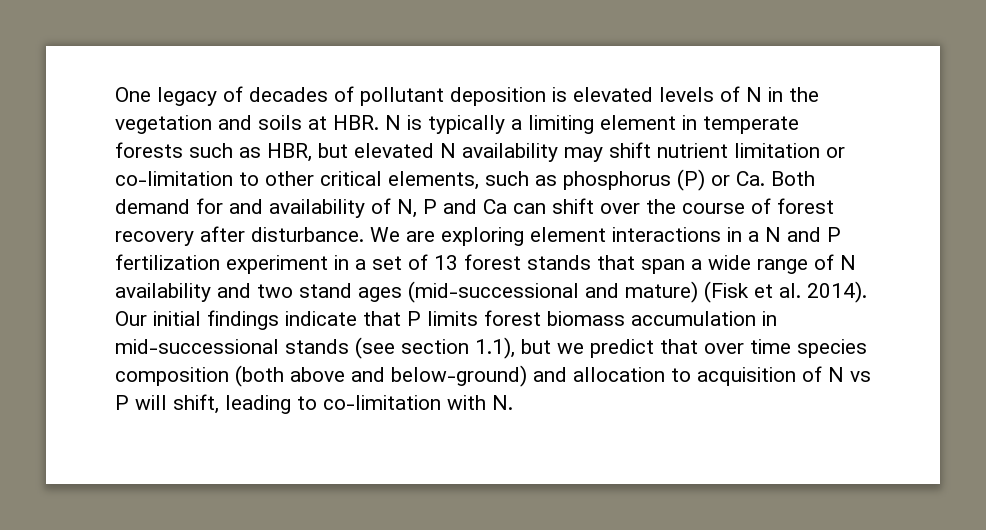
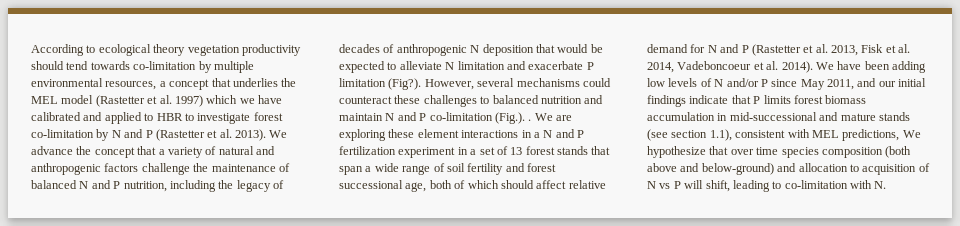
- One legacy of decades of pollutant deposition is elevated levels of N in the vegetation and soils at HBR. N is typically a limiting element in temperate forests such as HBR, but elevated N availability may shift nutrient limitation or co-limitation to other critical elements, such as phosphorus (P) or Ca. Both demand for and availability of N, P and Ca can shift over the course of forest recovery after disturbance.
+ According to ecological theory vegetation productivity should tend towards co-limitation by multiple environmental resources, a concept that underlies the MEL model (Rastetter et al. 1997) which we have calibrated and applied to HBR to investigate forest co-limitation by N and P (Rastetter et al. 2013). We advance the concept that a variety of natural and anthropogenic factors challenge the maintenance of balanced N and P nutrition, including the legacy of decades of anthropogenic N deposition that would be expected to alleviate N limitation and exacerbate P limitation (Fig?). However, several mechanisms could counteract these challenges to balanced nutrition and maintain N and P co-limitation (Fig.). .
- We are exploring element interactions in a N and P fertilization experiment in a set of 13 forest stands that span a wide range of N availability and two stand ages (mid-successional and mature) (Fisk et al. 2014). Our initial findings indicate that P limits forest biomass accumulation in mid-successional stands (see section 1.1), but we predict that over time species composition (both above and below-ground) and allocation to acquisition of N vs P will shift, leading to co-limitation with N.
+ We are exploring these element interactions in a N and P fertilization experiment in a set of 13 forest stands that span a wide range of soil fertility and forest successional age, both of which should affect relative demand for N and P (Rastetter et al. 2013, Fisk et al. 2014, Vadeboncoeur et al. 2014). We have been adding low levels of N and/or P since May 2011, and our initial findings indicate that P limits forest biomass accumulation in mid-successional and mature stands (see section 1.1), consistent with MEL predictions, We hypothesize that over time species composition (both above and below-ground) and allocation to acquisition of N vs P will shift, leading to co-limitation with N.

